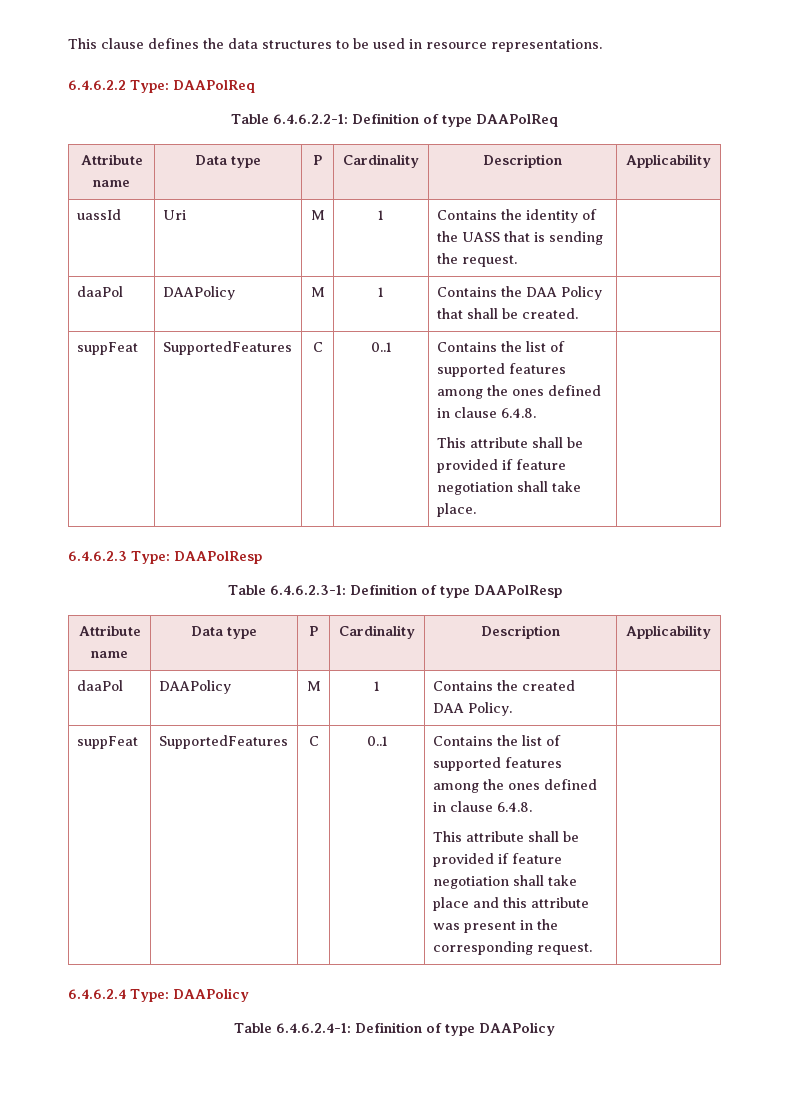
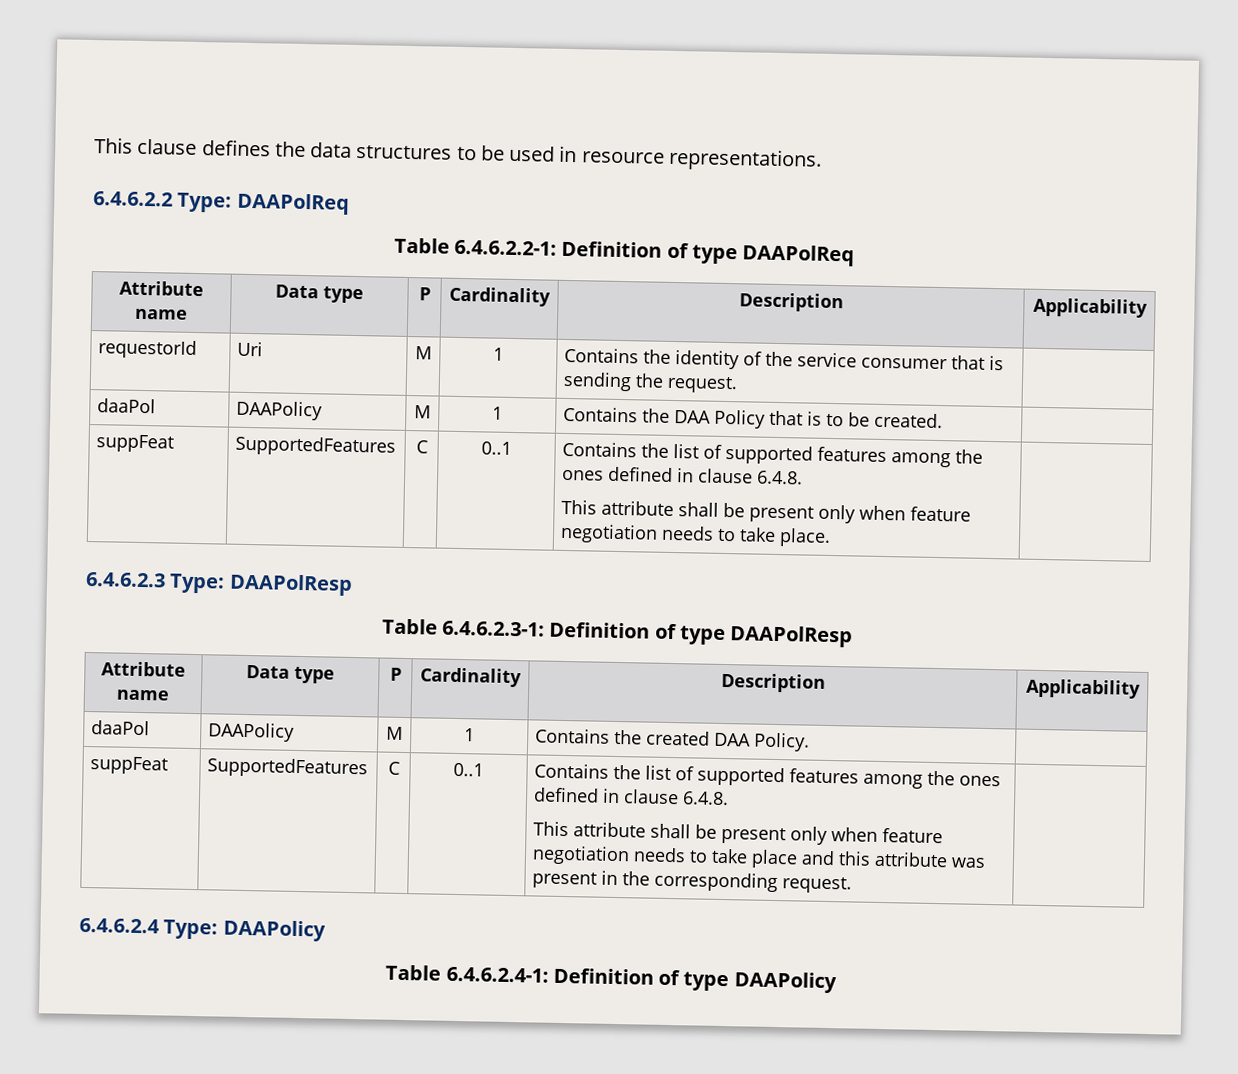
- uassId | Uri | M | 1 | Contains the identity of the UASS that is sending the request. |
+ requestorId | Uri | M | 1 | Contains the identity of the service consumer that is sending the request. |
- daaPol | DAAPolicy | M | 1 | Contains the DAA Policy that shall be created. |
+ daaPol | DAAPolicy | M | 1 | Contains the DAA Policy that is to be created. |
  suppFeat | SupportedFeatures | C | 0..1 | Contains the list of supported features among the ones defined in clause 6.4.8.
- This attribute shall be provided if feature negotiation shall take place. |
+ This attribute shall be present only when feature negotiation needs to take place. |
  daaPol | DAAPolicy | M | 1 | Contains the created DAA Policy. |
  suppFeat | SupportedFeatures | C | 0..1 | Contains the list of supported features among the ones defined in clause 6.4.8.
- This attribute shall be provided if feature negotiation shall take place and this attribute was present in the corresponding request. |
+ This attribute shall be present only when feature negotiation needs to take place and this attribute was present in the corresponding request. |

